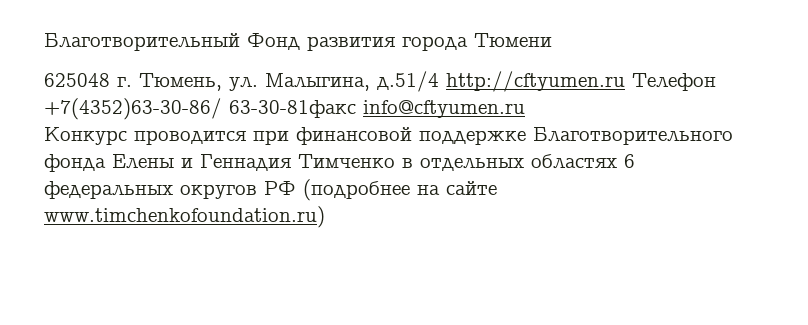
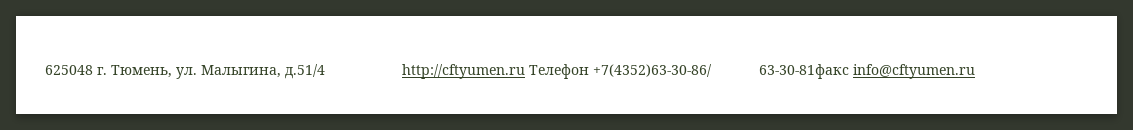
- Благотворительный Фонд развития города Тюмени
- Конкурс проводится при финансовой поддержке Благотворительного фонда Елены и Геннадия Тимченко в отдельных областях 6 федеральных округов РФ (подробнее на сайте www.timchenkofoundation.ru)

